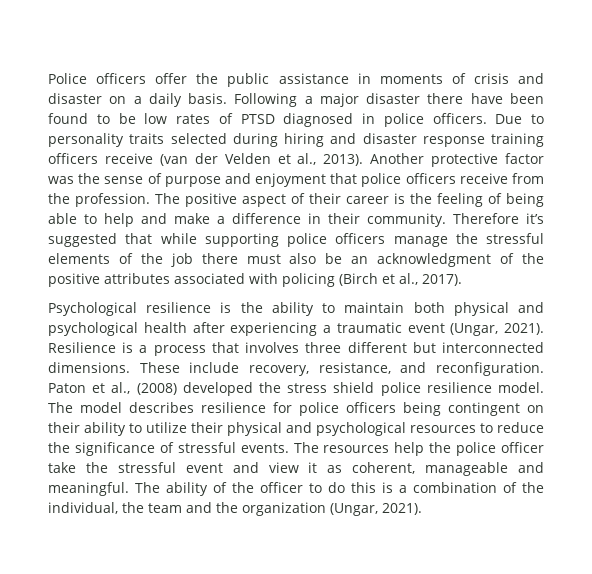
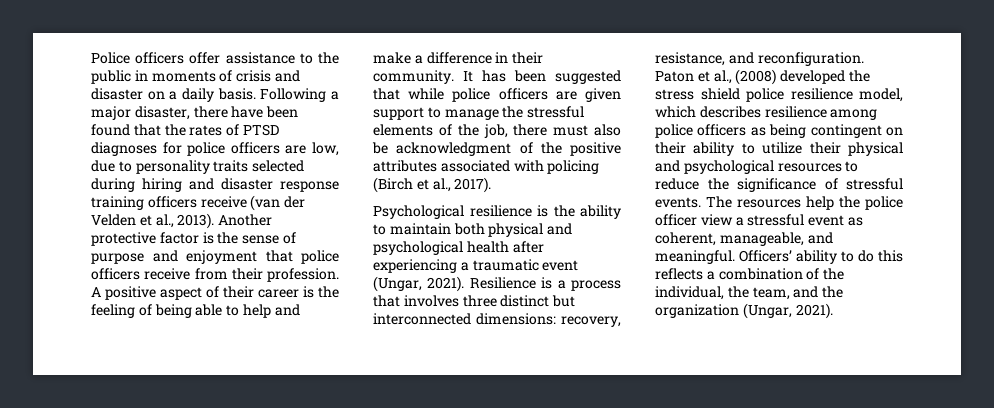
- Police officers offer the public assistance in moments of crisis and disaster on a daily basis.
+ Police officers offer assistance to the public in moments of crisis and disaster on a daily basis.
- Following a major disaster there have been found to be low rates of PTSD diagnosed in police officers. Due to personality traits selected during hiring and disaster response training officers receive (van der Velden et al., 2013).
+ Following a major disaster, there have been found that the rates of PTSD diagnoses for police officers are low, due to personality traits selected during hiring and disaster response training officers receive (van der Velden et al., 2013).
- Another protective factor was the sense of purpose and enjoyment that police officers receive from the profession. The positive aspect of their career is the feeling of being able to help and make a difference in their community.
+ Another protective factor is the sense of purpose and enjoyment that police officers receive from their profession. A positive aspect of their career is the feeling of being able to help and make a difference in their community.
- Therefore it’s suggested that while supporting police officers manage the stressful elements of the job there must also be an acknowledgment of the positive attributes associated with policing (Birch et al., 2017).
+ It has been suggested that while police officers are given support to manage the stressful elements of the job, there must also be acknowledgment of the positive attributes associated with policing (Birch et al., 2017).
- Resilience is a process that involves three different but interconnected dimensions. These include recovery, resistance, and reconfiguration.
+ Resilience is a process that involves three distinct but interconnected dimensions: recovery, resistance, and reconfiguration.
- Paton et al., (2008) developed the stress shield police resilience model. The model describes resilience for police officers being contingent on their ability to utilize their physical and psychological resources to reduce the significance of stressful events.
+ Paton et al., (2008) developed the stress shield police resilience model, which describes resilience among police officers as being contingent on their ability to utilize their physical and psychological resources to reduce the significance of stressful events.
- The resources help the police officer take the stressful event and view it as coherent, manageable and meaningful.
+ The resources help the police officer view a stressful event as coherent, manageable, and meaningful.
- The ability of the officer to do this is a combination of the individual, the team and the organization (Ungar, 2021).
+ Officers’ ability to do this reflects a combination of the individual, the team, and the organization (Ungar, 2021).

